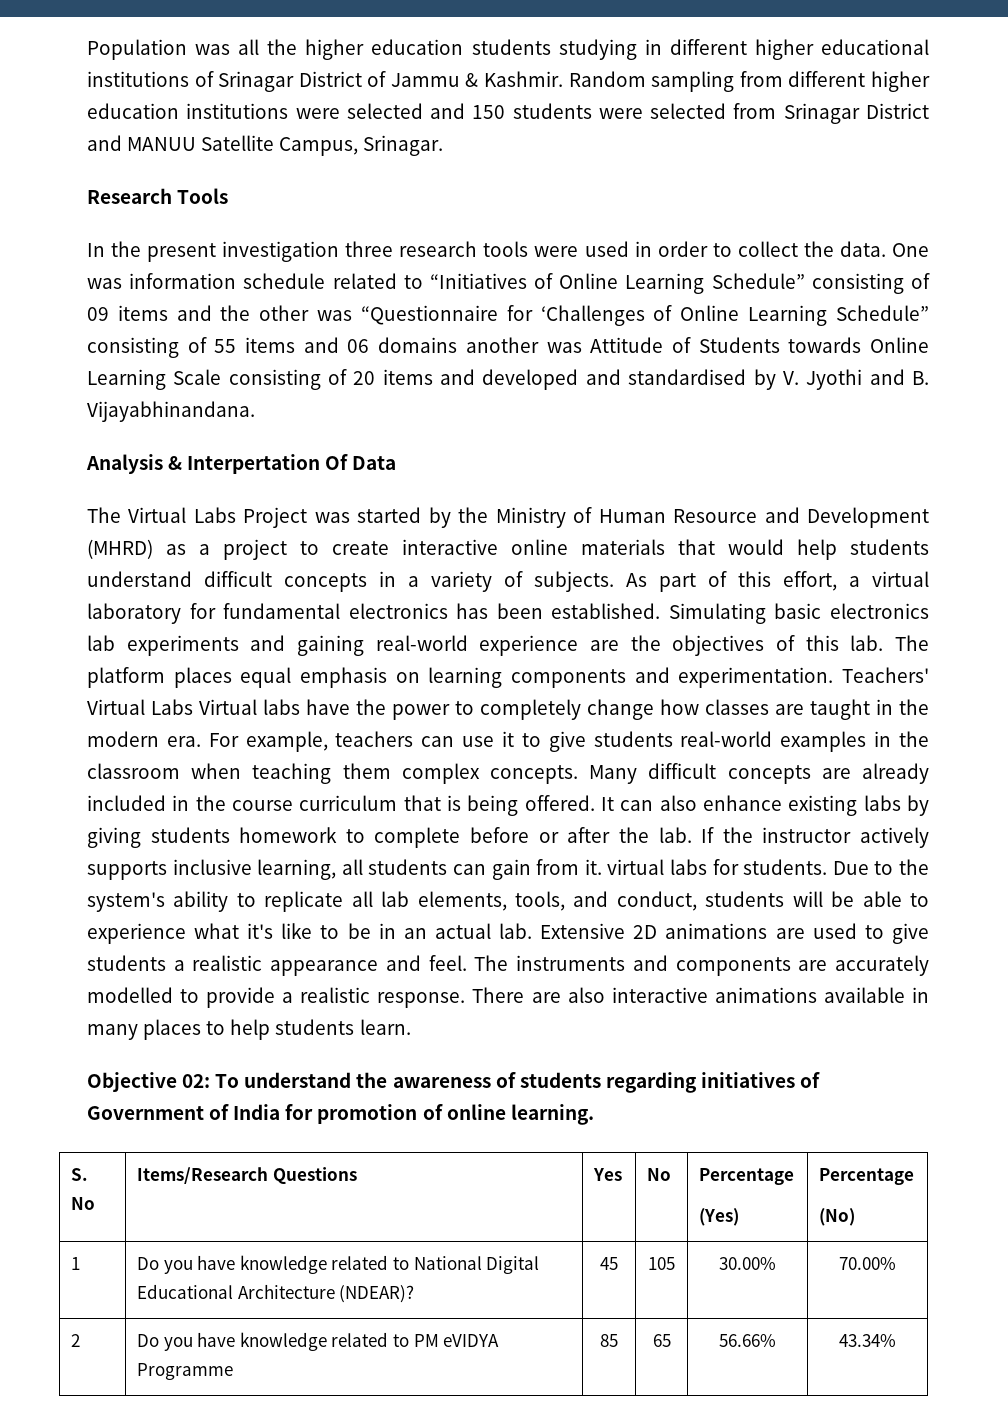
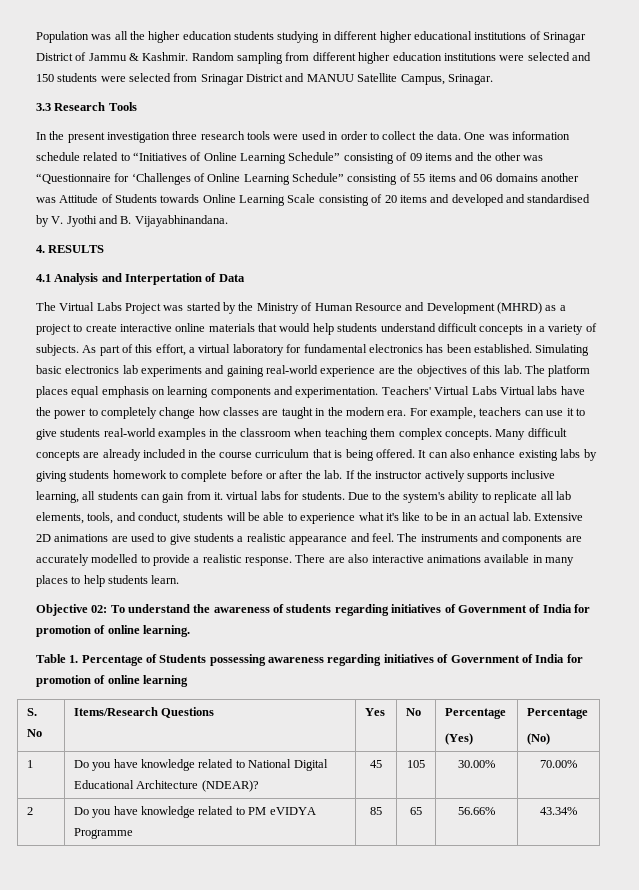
- Research Tools
+ 3.3 Research Tools
- Analysis & Interpertation Of Data
+ 4. RESULTS
+ 4.1 Analysis and Interpertation of Data
+ Table 1. Percentage of Students possessing awareness regarding initiatives of Government of India for promotion of online learning

